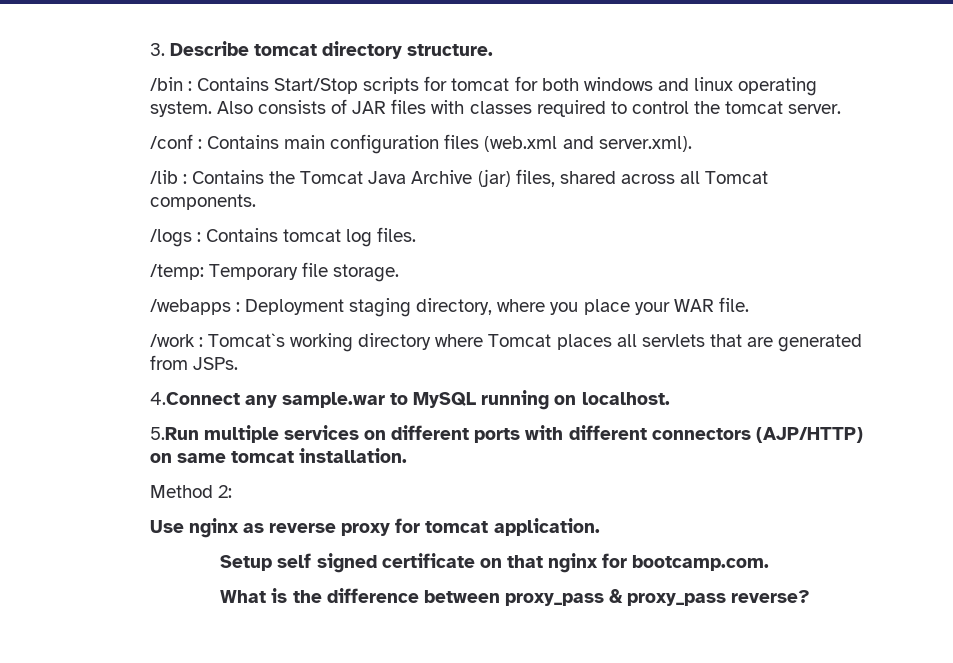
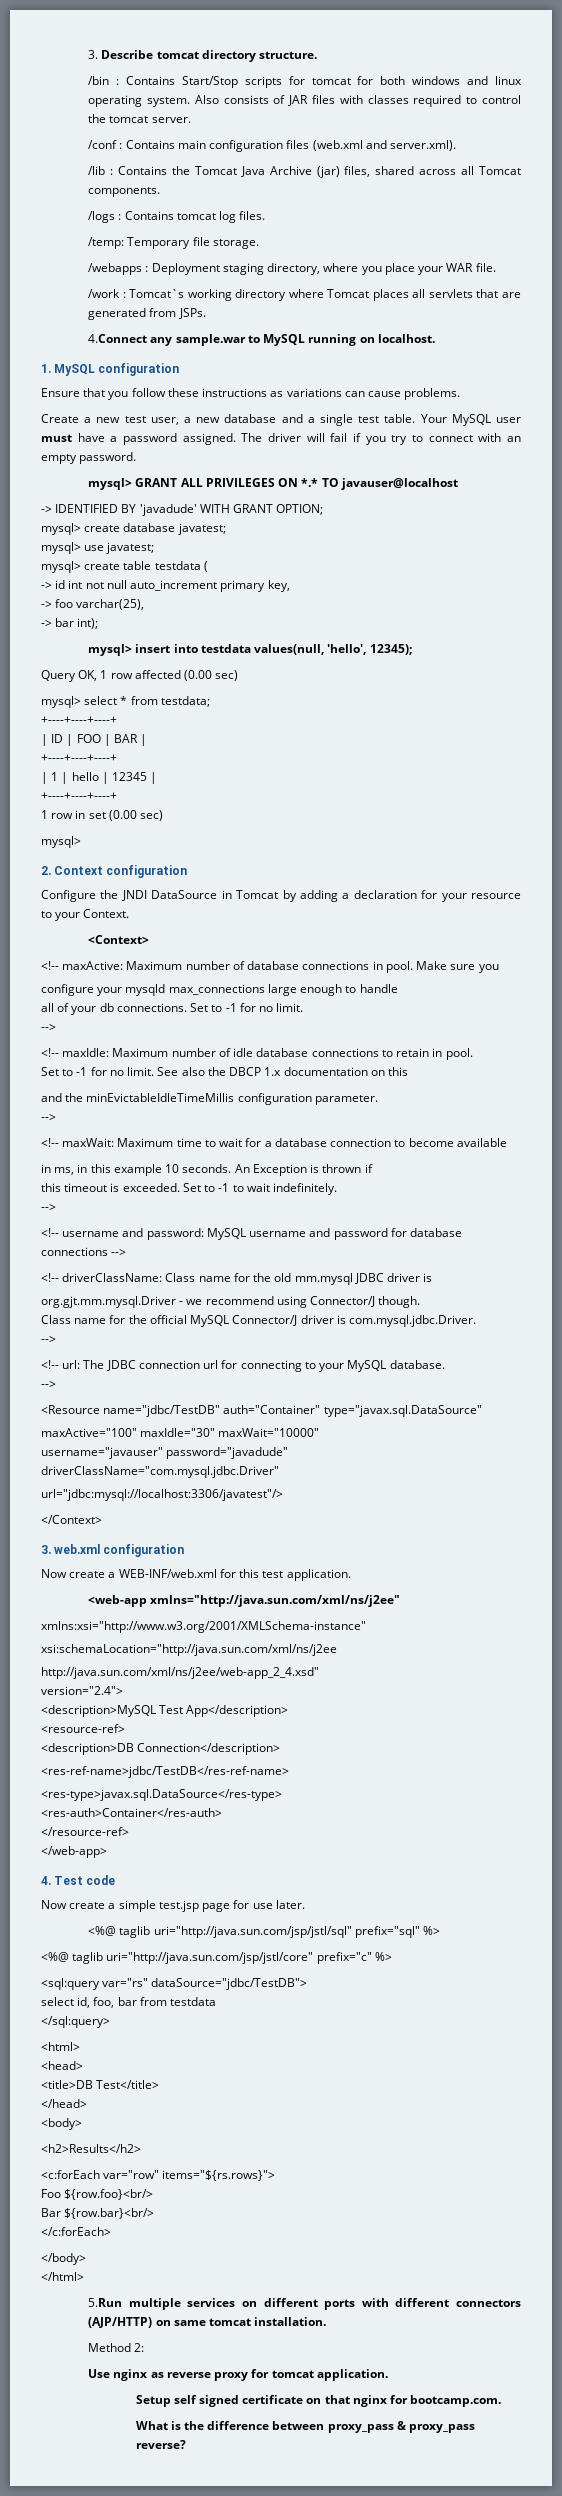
+ 1. MySQL configuration
+ Ensure that you follow these instructions as variations can cause problems.
+ Create a new test user, a new database and a single test table. Your MySQL user must have a password assigned. The driver will fail if you try to connect with an empty password.
+ mysql> GRANT ALL PRIVILEGES ON *.* TO javauser@localhost
+ -> IDENTIFIED BY 'javadude' WITH GRANT OPTION;
+ mysql> create database javatest;
+ mysql> use javatest;
+ mysql> create table testdata (
+ -> id int not null auto_increment primary key,
+ -> foo varchar(25),
+ -> bar int);
+ mysql> insert into testdata values(null, 'hello', 12345);
+ Query OK, 1 row affected (0.00 sec)
+ mysql> select * from testdata;
+ +----+----+----+
+ | ID | FOO | BAR |
+ +----+----+----+
+ | 1 | hello | 12345 |
+ +----+----+----+
+ 1 row in set (0.00 sec)
+ mysql>
+ 2. Context configuration
+ Configure the JNDI DataSource in Tomcat by adding a declaration for your resource to your Context.
+ <Context>
+ <!-- maxActive: Maximum number of database connections in pool. Make sure you
+ configure your mysqld max_connections large enough to handle
+ all of your db connections. Set to -1 for no limit.
+ -->
+ <!-- maxIdle: Maximum number of idle database connections to retain in pool.
+ Set to -1 for no limit. See also the DBCP 1.x documentation on this
+ and the minEvictableIdleTimeMillis configuration parameter.
+ -->
+ <!-- maxWait: Maximum time to wait for a database connection to become available
+ in ms, in this example 10 seconds. An Exception is thrown if
+ this timeout is exceeded. Set to -1 to wait indefinitely.
+ -->
+ <!-- username and password: MySQL username and password for database connections -->
+ <!-- driverClassName: Class name for the old mm.mysql JDBC driver is
+ org.gjt.mm.mysql.Driver - we recommend using Connector/J though.
+ Class name for the official MySQL Connector/J driver is com.mysql.jdbc.Driver.
+ -->
+ <!-- url: The JDBC connection url for connecting to your MySQL database.
+ -->
+ <Resource name="jdbc/TestDB" auth="Container" type="javax.sql.DataSource"
+ maxActive="100" maxIdle="30" maxWait="10000"
+ username="javauser" password="javadude" driverClassName="com.mysql.jdbc.Driver"
+ url="jdbc:mysql://localhost:3306/javatest"/>
+ </Context>
+ 3. web.xml configuration
+ Now create a WEB-INF/web.xml for this test application.
+ <web-app xmlns="http://java.sun.com/xml/ns/j2ee"
+ xmlns:xsi="http://www.w3.org/2001/XMLSchema-instance"
+ xsi:schemaLocation="http://java.sun.com/xml/ns/j2ee
+ http://java.sun.com/xml/ns/j2ee/web-app_2_4.xsd"
+ version="2.4">
+ <description>MySQL Test App</description>
+ <resource-ref>
+ <description>DB Connection</description>
+ <res-ref-name>jdbc/TestDB</res-ref-name>
+ <res-type>javax.sql.DataSource</res-type>
+ <res-auth>Container</res-auth>
+ </resource-ref>
+ </web-app>
+ 4. Test code
+ Now create a simple test.jsp page for use later.
+ <%@ taglib uri="http://java.sun.com/jsp/jstl/sql" prefix="sql" %>
+ <%@ taglib uri="http://java.sun.com/jsp/jstl/core" prefix="c" %>
+ <sql:query var="rs" dataSource="jdbc/TestDB">
+ select id, foo, bar from testdata
+ </sql:query>
+ <html>
+ <head>
+ <title>DB Test</title>
+ </head>
+ <body>
+ <h2>Results</h2>
+ <c:forEach var="row" items="${rs.rows}">
+ Foo ${row.foo}<br/>
+ Bar ${row.bar}<br/>
+ </c:forEach>
+ </body>
+ </html>

